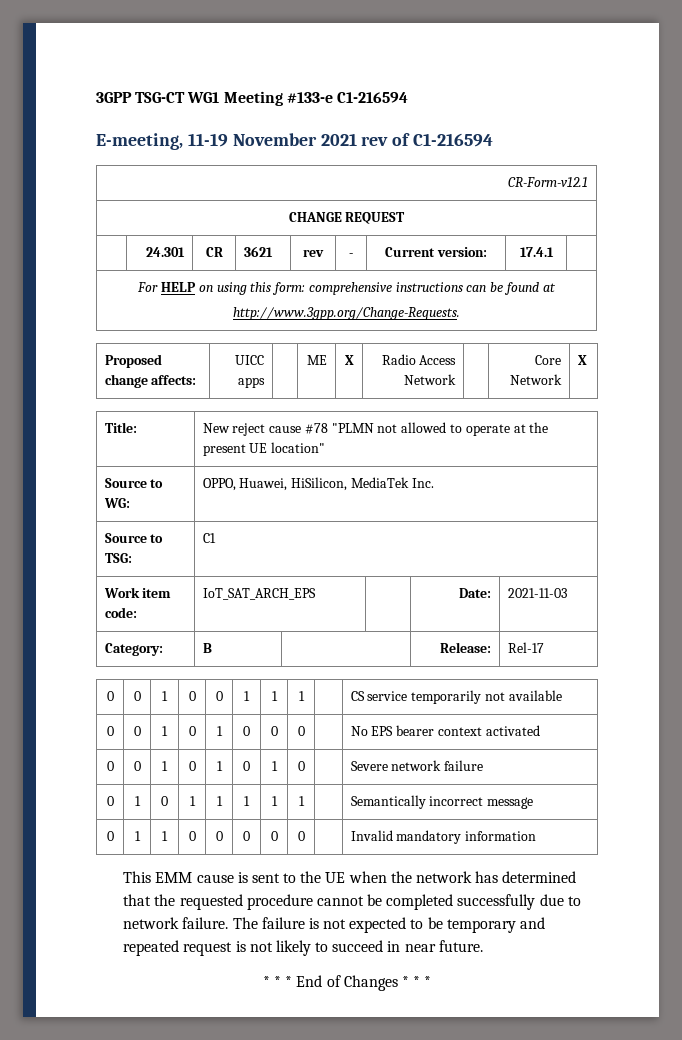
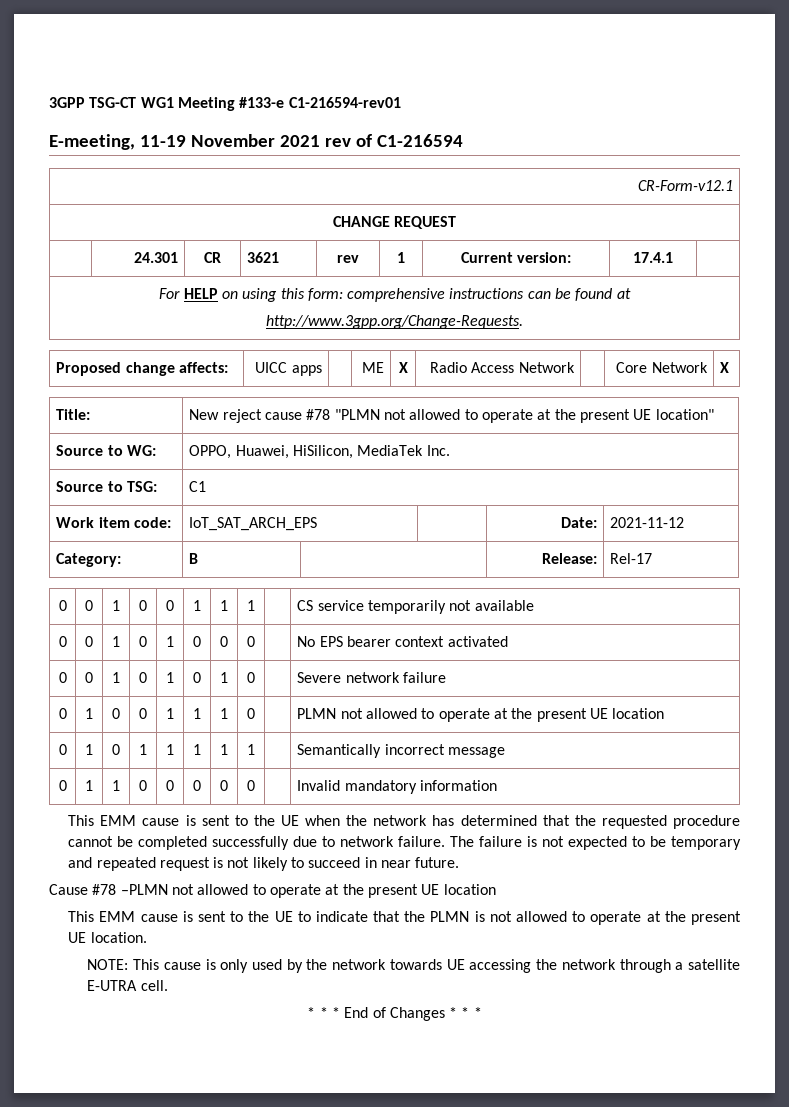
- 3GPP TSG-CT WG1 Meeting #133-e C1-216594
+ 3GPP TSG-CT WG1 Meeting #133-e C1-216594-rev01
- | 24.301 | CR | 3621 | rev | - | Current version: | 17.4.1 |
+ | 24.301 | CR | 3621 | rev | 1 | Current version: | 17.4.1 |
- Work item code: | IoT_SAT_ARCH_EPS | | Date: | 2021-11-03
+ Work item code: | IoT_SAT_ARCH_EPS | | Date: | 2021-11-12
+ 0 | 1 | 0 | 0 | 1 | 1 | 1 | 0 | | PLMN not allowed to operate at the present UE location
+ Cause #78 –PLMN not allowed to operate at the present UE location
+ This EMM cause is sent to the UE to indicate that the PLMN is not allowed to operate at the present UE location.
+ NOTE: This cause is only used by the network towards UE accessing the network through a satellite E-UTRA cell.

